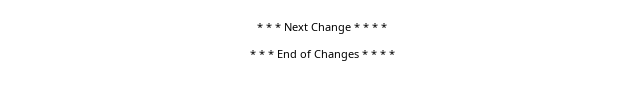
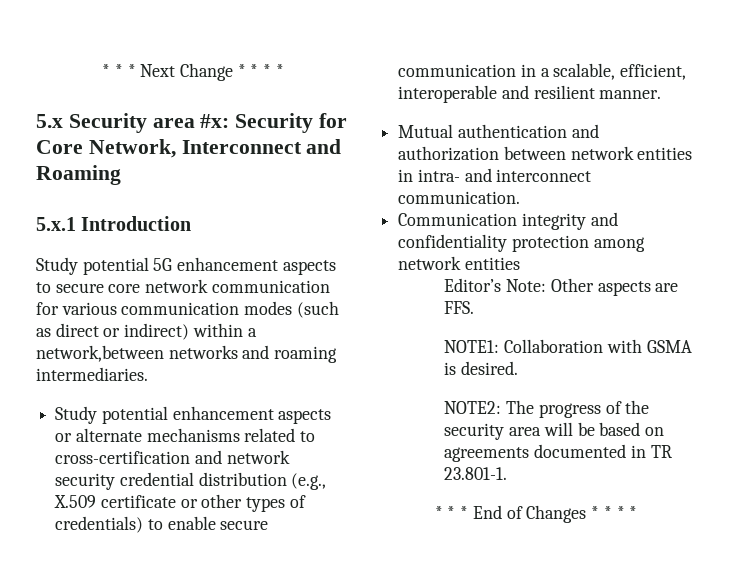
+ 5.x Security area #x: Security for Core Network, Interconnect and Roaming
+ 5.x.1 Introduction
+ Study potential 5G enhancement aspects to secure core network communication for various communication modes (such as direct or indirect) within a network,between networks and roaming intermediaries.
+ Study potential enhancement aspects or alternate mechanisms related to cross-certification and network security credential distribution (e.g., X.509 certificate or other types of credentials) to enable secure communication in a scalable, efficient, interoperable and resilient manner.
+ Mutual authentication and authorization between network entities in intra- and interconnect communication.
+ Communication integrity and confidentiality protection among network entities
+ Editor’s Note: Other aspects are FFS.
+ NOTE1: Collaboration with GSMA is desired.
+ NOTE2: The progress of the security area will be based on agreements documented in TR 23.801-1.

